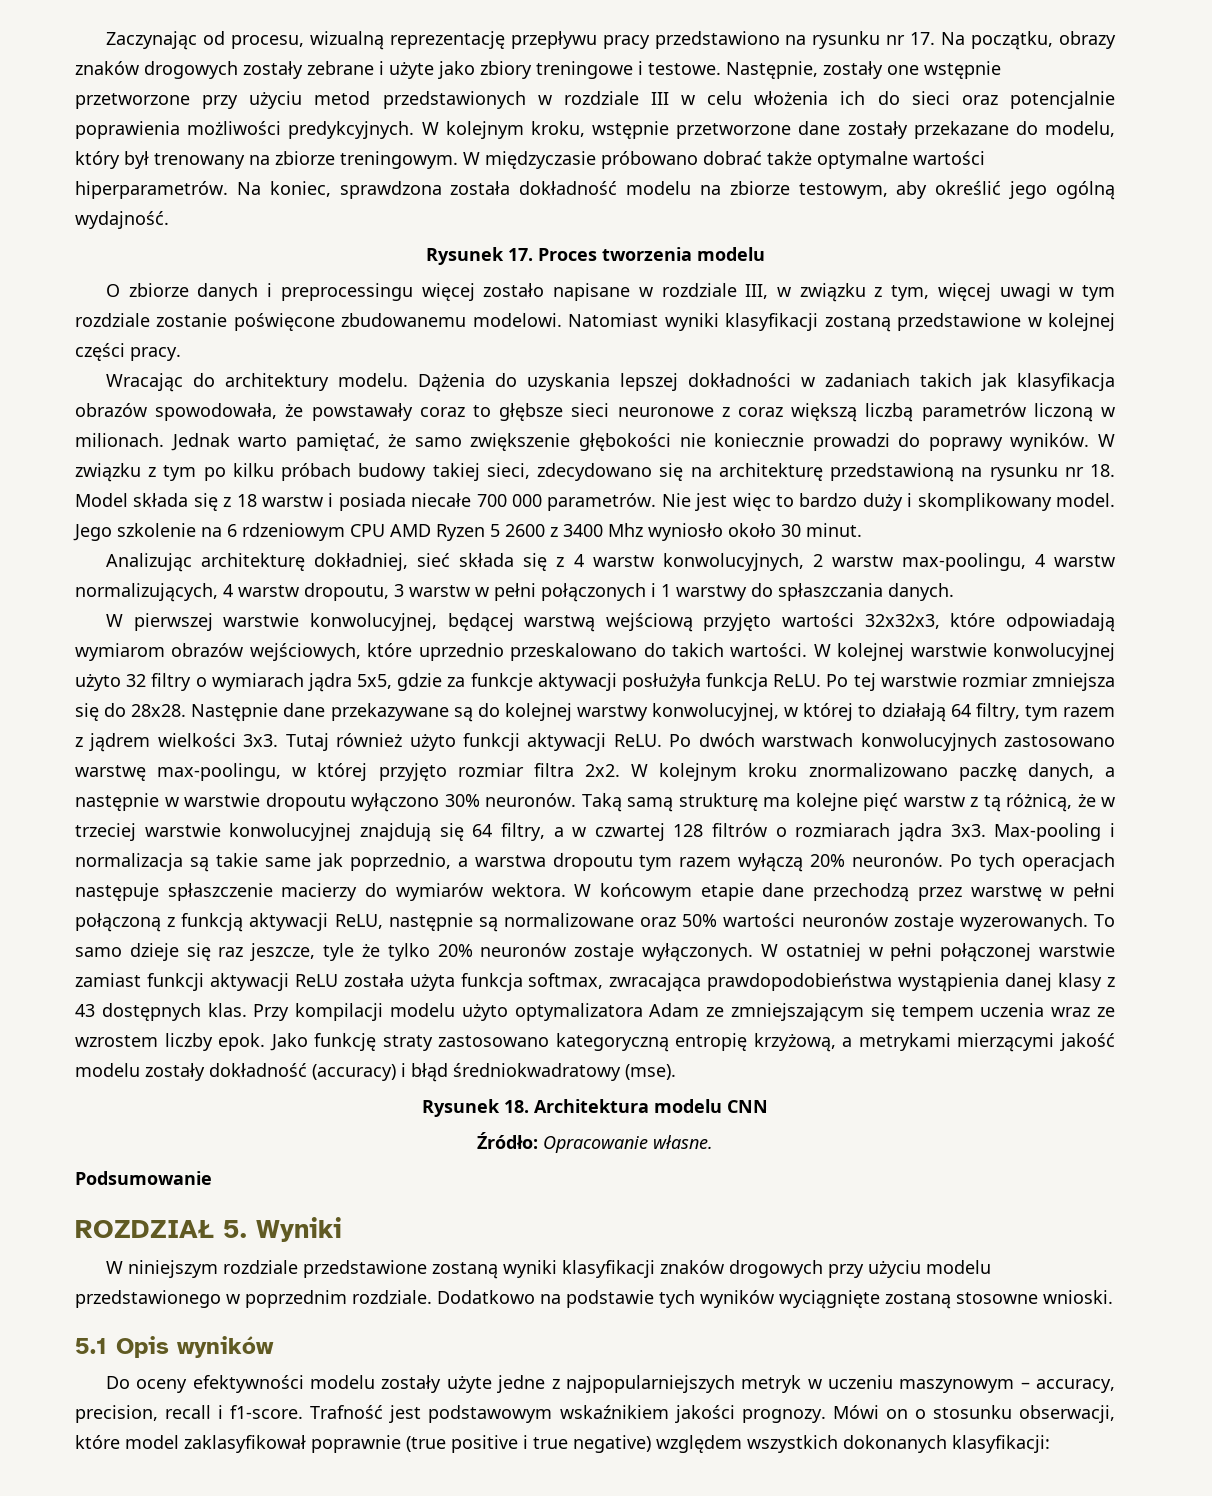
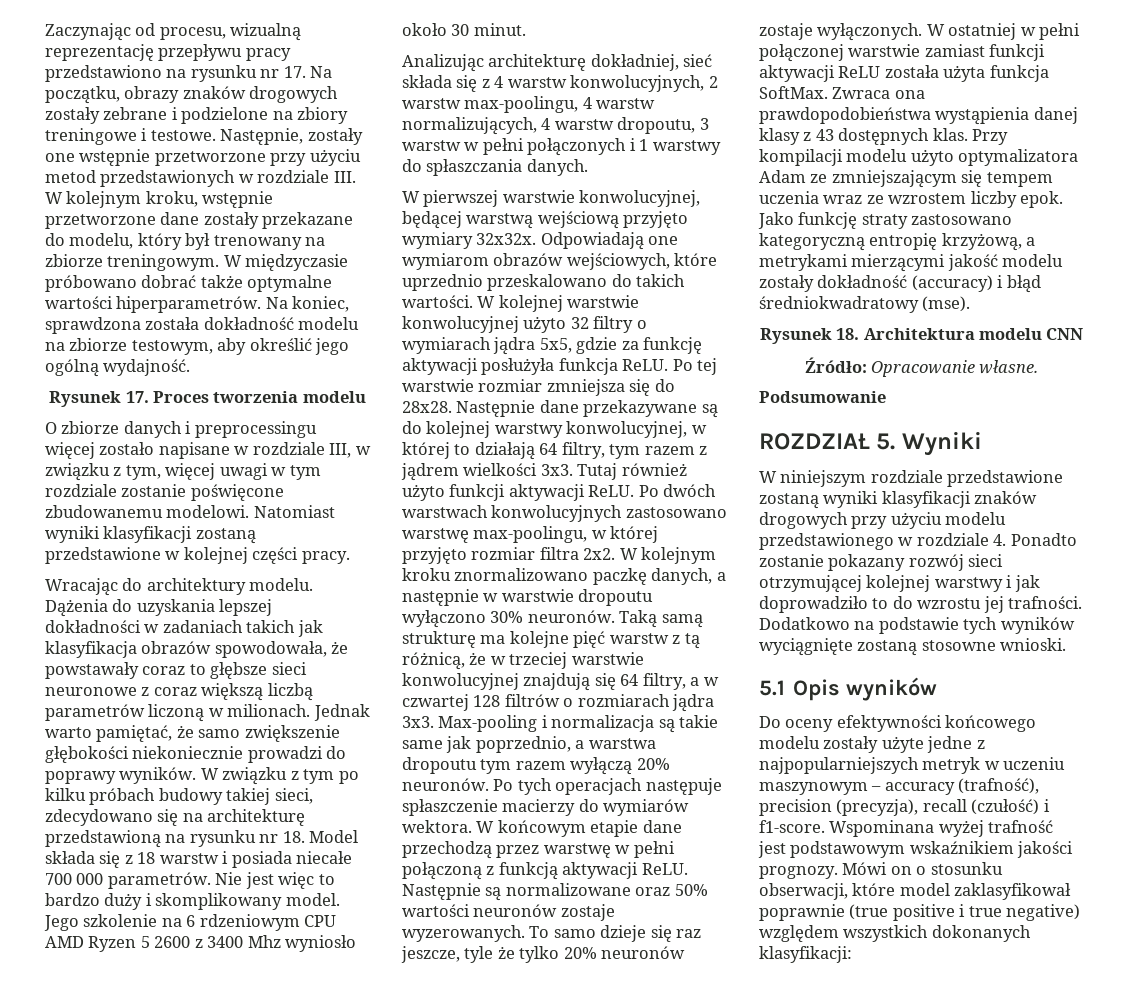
- Zaczynając od procesu, wizualną reprezentację przepływu pracy przedstawiono na rysunku nr 17. Na początku, obrazy znaków drogowych zostały zebrane i użyte jako zbiory treningowe i testowe.
+ Zaczynając od procesu, wizualną reprezentację przepływu pracy przedstawiono na rysunku nr 17. Na początku, obrazy znaków drogowych zostały zebrane i podzielone na zbiory treningowe i testowe.
- Następnie, zostały one wstępnie przetworzone przy użyciu metod przedstawionych w rozdziale III w celu włożenia ich do sieci oraz potencjalnie poprawienia możliwości predykcyjnych. W kolejnym kroku, wstępnie przetworzone dane zostały przekazane do modelu, który był trenowany na zbiorze treningowym.
+ Następnie, zostały one wstępnie przetworzone przy użyciu metod przedstawionych w rozdziale III. W kolejnym kroku, wstępnie przetworzone dane zostały przekazane do modelu, który był trenowany na zbiorze treningowym.
- Jednak warto pamiętać, że samo zwiększenie głębokości nie koniecznie prowadzi do poprawy wyników.
+ Jednak warto pamiętać, że samo zwiększenie głębokości niekoniecznie prowadzi do poprawy wyników.
- W pierwszej warstwie konwolucyjnej, będącej warstwą wejściową przyjęto wartości 32x32x3, które odpowiadają wymiarom obrazów wejściowych, które uprzednio przeskalowano do takich wartości.
+ W pierwszej warstwie konwolucyjnej, będącej warstwą wejściową przyjęto wymiary 32x32x. Odpowiadają one wymiarom obrazów wejściowych, które uprzednio przeskalowano do takich wartości.
- W kolejnej warstwie konwolucyjnej użyto 32 filtry o wymiarach jądra 5x5, gdzie za funkcje aktywacji posłużyła funkcja ReLU.
+ W kolejnej warstwie konwolucyjnej użyto 32 filtry o wymiarach jądra 5x5, gdzie za funkcję aktywacji posłużyła funkcja ReLU.
- W końcowym etapie dane przechodzą przez warstwę w pełni połączoną z funkcją aktywacji ReLU, następnie są normalizowane oraz 50% wartości neuronów zostaje wyzerowanych.
+ W końcowym etapie dane przechodzą przez warstwę w pełni połączoną z funkcją aktywacji ReLU. Następnie są normalizowane oraz 50% wartości neuronów zostaje wyzerowanych.
- W ostatniej w pełni połączonej warstwie zamiast funkcji aktywacji ReLU została użyta funkcja softmax, zwracająca prawdopodobieństwa wystąpienia danej klasy z 43 dostępnych klas.
+ W ostatniej w pełni połączonej warstwie zamiast funkcji aktywacji ReLU została użyta funkcja SoftMax. Zwraca ona prawdopodobieństwa wystąpienia danej klasy z 43 dostępnych klas.
- W niniejszym rozdziale przedstawione zostaną wyniki klasyfikacji znaków drogowych przy użyciu modelu przedstawionego w poprzednim rozdziale.
+ W niniejszym rozdziale przedstawione zostaną wyniki klasyfikacji znaków drogowych przy użyciu modelu przedstawionego w rozdziale 4. Ponadto zostanie pokazany rozwój sieci otrzymującej kolejnej warstwy i jak doprowadziło to do wzrostu jej trafności.
- Do oceny efektywności modelu zostały użyte jedne z najpopularniejszych metryk w uczeniu maszynowym – accuracy, precision, recall i f1-score. Trafność jest podstawowym wskaźnikiem jakości prognozy.
+ Do oceny efektywności końcowego modelu zostały użyte jedne z najpopularniejszych metryk w uczeniu maszynowym – accuracy (trafność), precision (precyzja), recall (czułość) i f1-score. Wspominana wyżej trafność jest podstawowym wskaźnikiem jakości prognozy.

